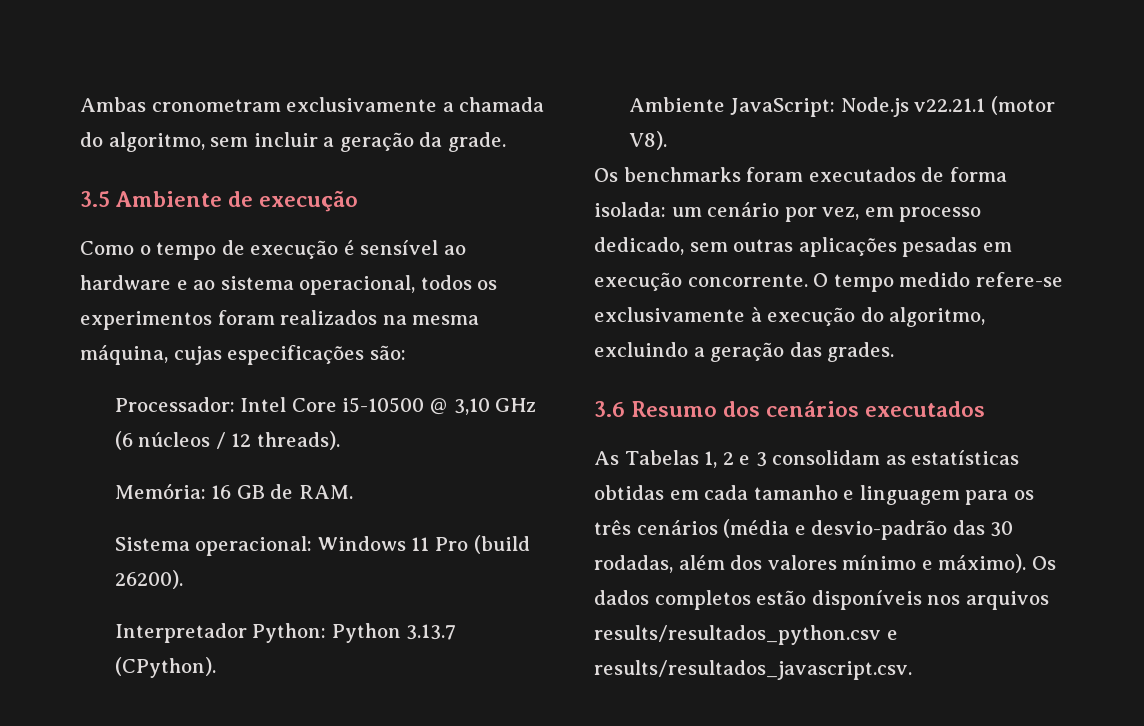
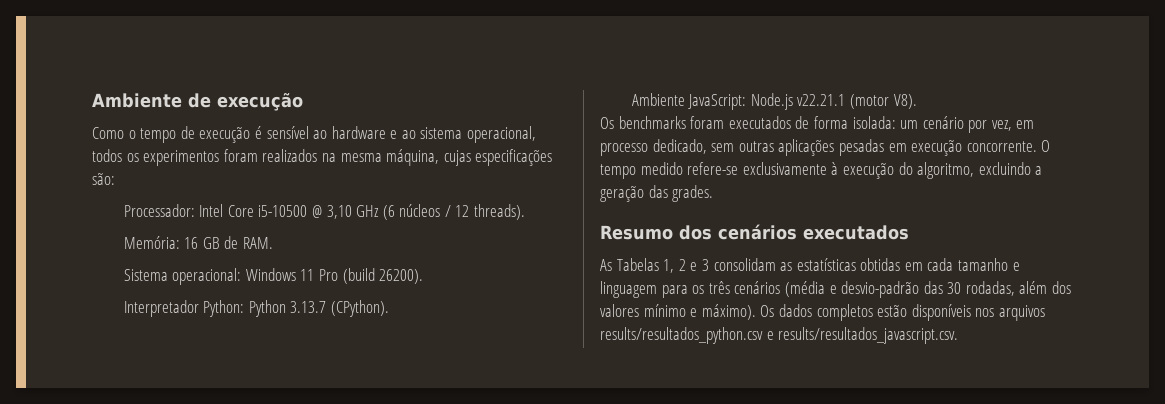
- Ambas cronometram exclusivamente a chamada do algoritmo, sem incluir a geração da grade.
- 3.5 Ambiente de execução
+ Ambiente de execução
- 3.6 Resumo dos cenários executados
+ Resumo dos cenários executados

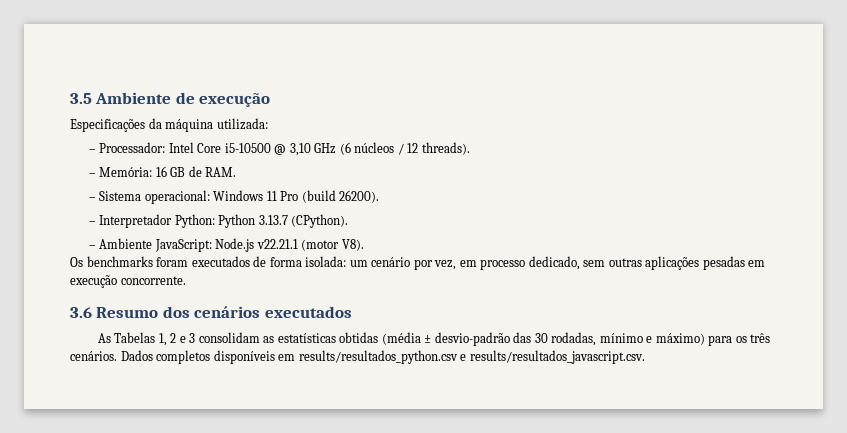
- Ambiente de execução
+ 3.5 Ambiente de execução
- Como o tempo de execução é sensível ao hardware e ao sistema operacional, todos os experimentos foram realizados na mesma máquina, cujas especificações são:
- Processador: Intel Core i5-10500 @ 3,10 GHz (6 núcleos / 12 threads).
+ Especificações da máquina utilizada:
+ – Processador: Intel Core i5-10500 @ 3,10 GHz (6 núcleos / 12 threads).
- Memória: 16 GB de RAM.
+ – Memória: 16 GB de RAM.
- Sistema operacional: Windows 11 Pro (build 26200).
+ – Sistema operacional: Windows 11 Pro (build 26200).
- Interpretador Python: Python 3.13.7 (CPython).
+ – Interpretador Python: Python 3.13.7 (CPython).
- Ambiente JavaScript: Node.js v22.21.1 (motor V8).
+ – Ambiente JavaScript: Node.js v22.21.1 (motor V8).
- Os benchmarks foram executados de forma isolada: um cenário por vez, em processo dedicado, sem outras aplicações pesadas em execução concorrente. O tempo medido refere-se exclusivamente à execução do algoritmo, excluindo a geração das grades.
- Resumo dos cenários executados
+ Os benchmarks foram executados de forma isolada: um cenário por vez, em processo dedicado, sem outras aplicações pesadas em execução concorrente.
+ 3.6 Resumo dos cenários executados
- As Tabelas 1, 2 e 3 consolidam as estatísticas obtidas em cada tamanho e linguagem para os três cenários (média e desvio-padrão das 30 rodadas, além dos valores mínimo e máximo). Os dados completos estão disponíveis nos arquivos results/resultados_python.csv e results/resultados_javascript.csv.
+ As Tabelas 1, 2 e 3 consolidam as estatísticas obtidas (média ± desvio-padrão das 30 rodadas, mínimo e máximo) para os três cenários. Dados completos disponíveis em results/resultados_python.csv e results/resultados_javascript.csv.

